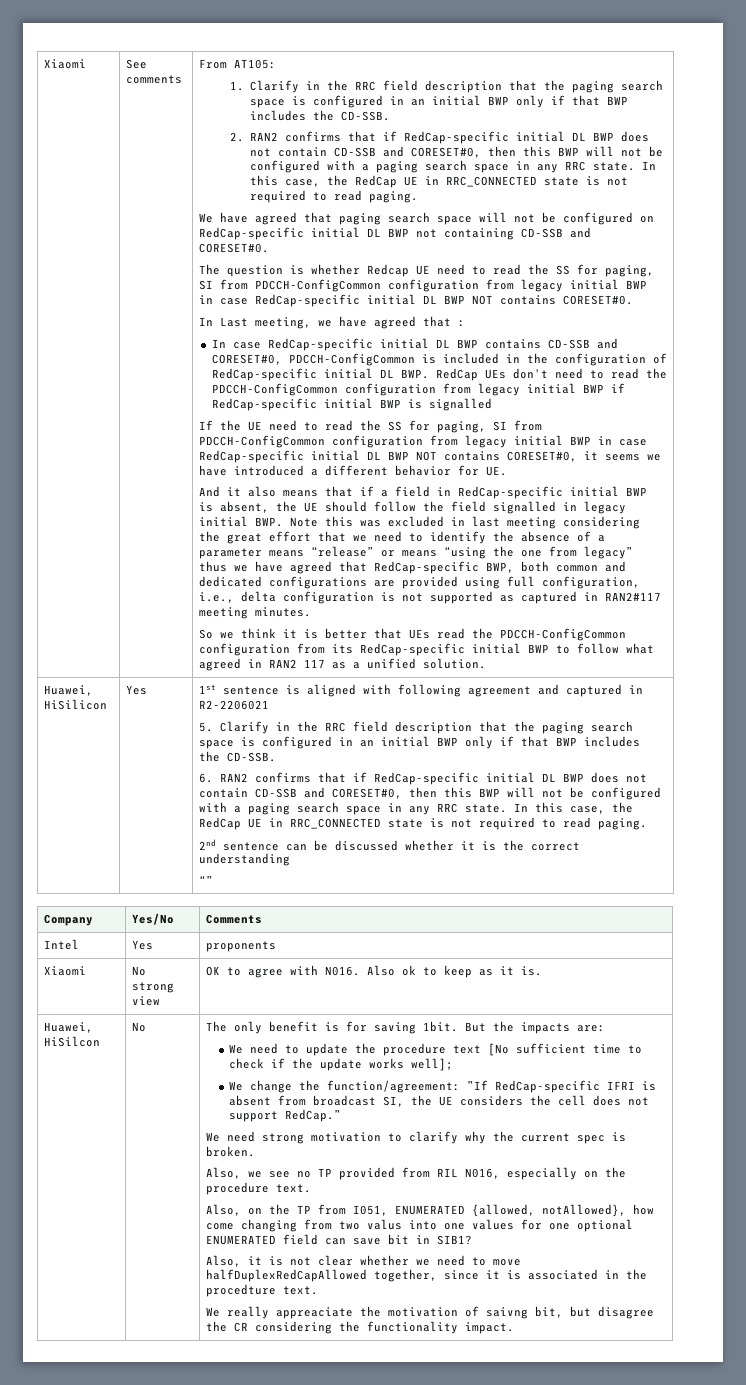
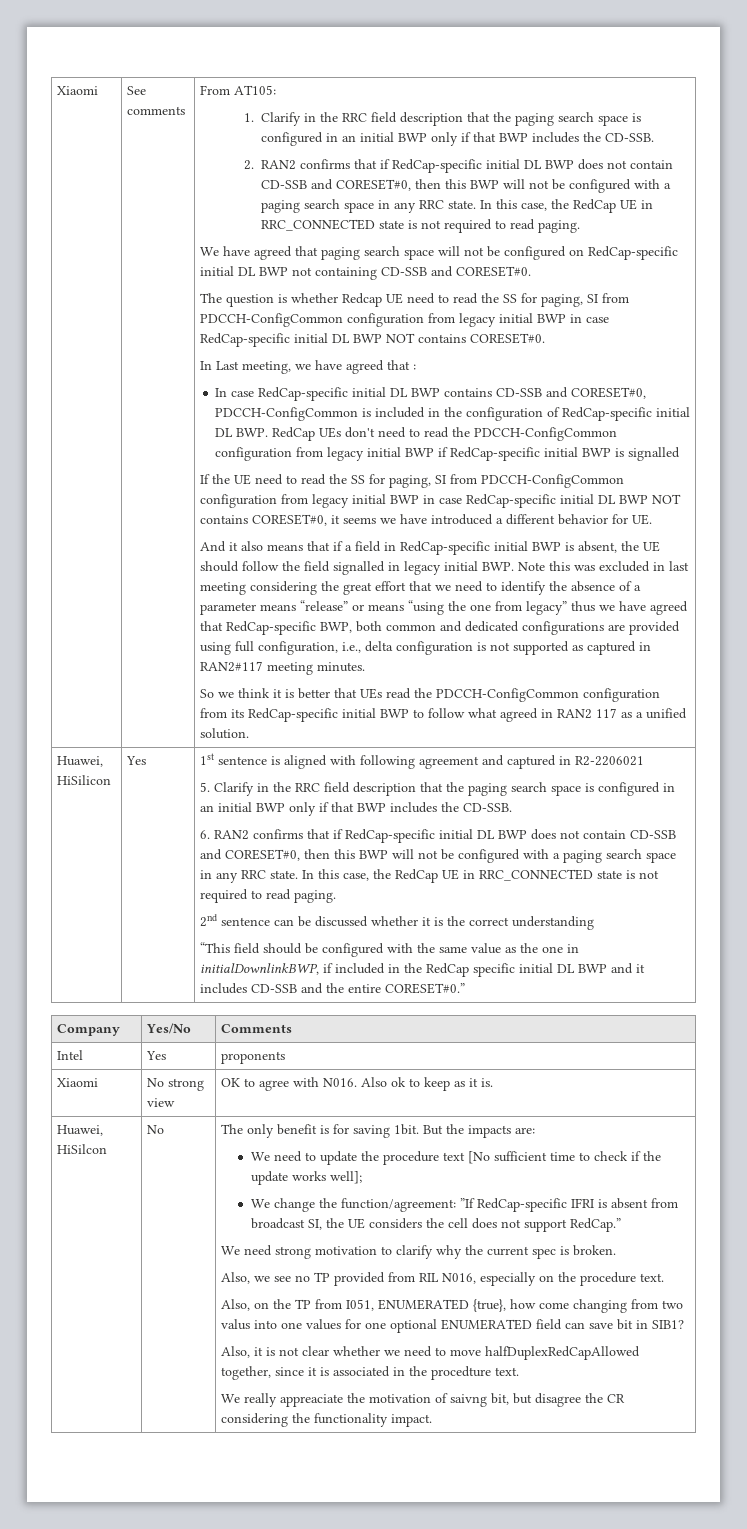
- “”
+ “This field should be configured with the same value as the one in initialDownlinkBWP, if included in the RedCap specific initial DL BWP and it includes CD-SSB and the entire CORESET#0.”
- Also, on the TP from I051, ENUMERATED {allowed, notAllowed}, how come changing from two valus into one values for one optional ENUMERATED field can save bit in SIB1?
+ Also, on the TP from I051, ENUMERATED {true}, how come changing from two valus into one values for one optional ENUMERATED field can save bit in SIB1?

